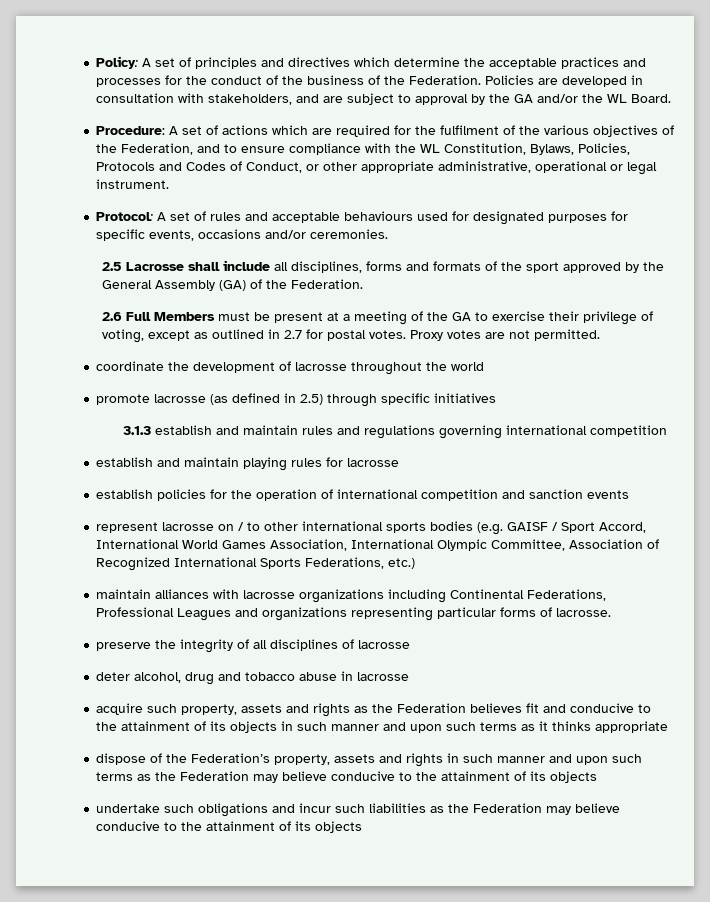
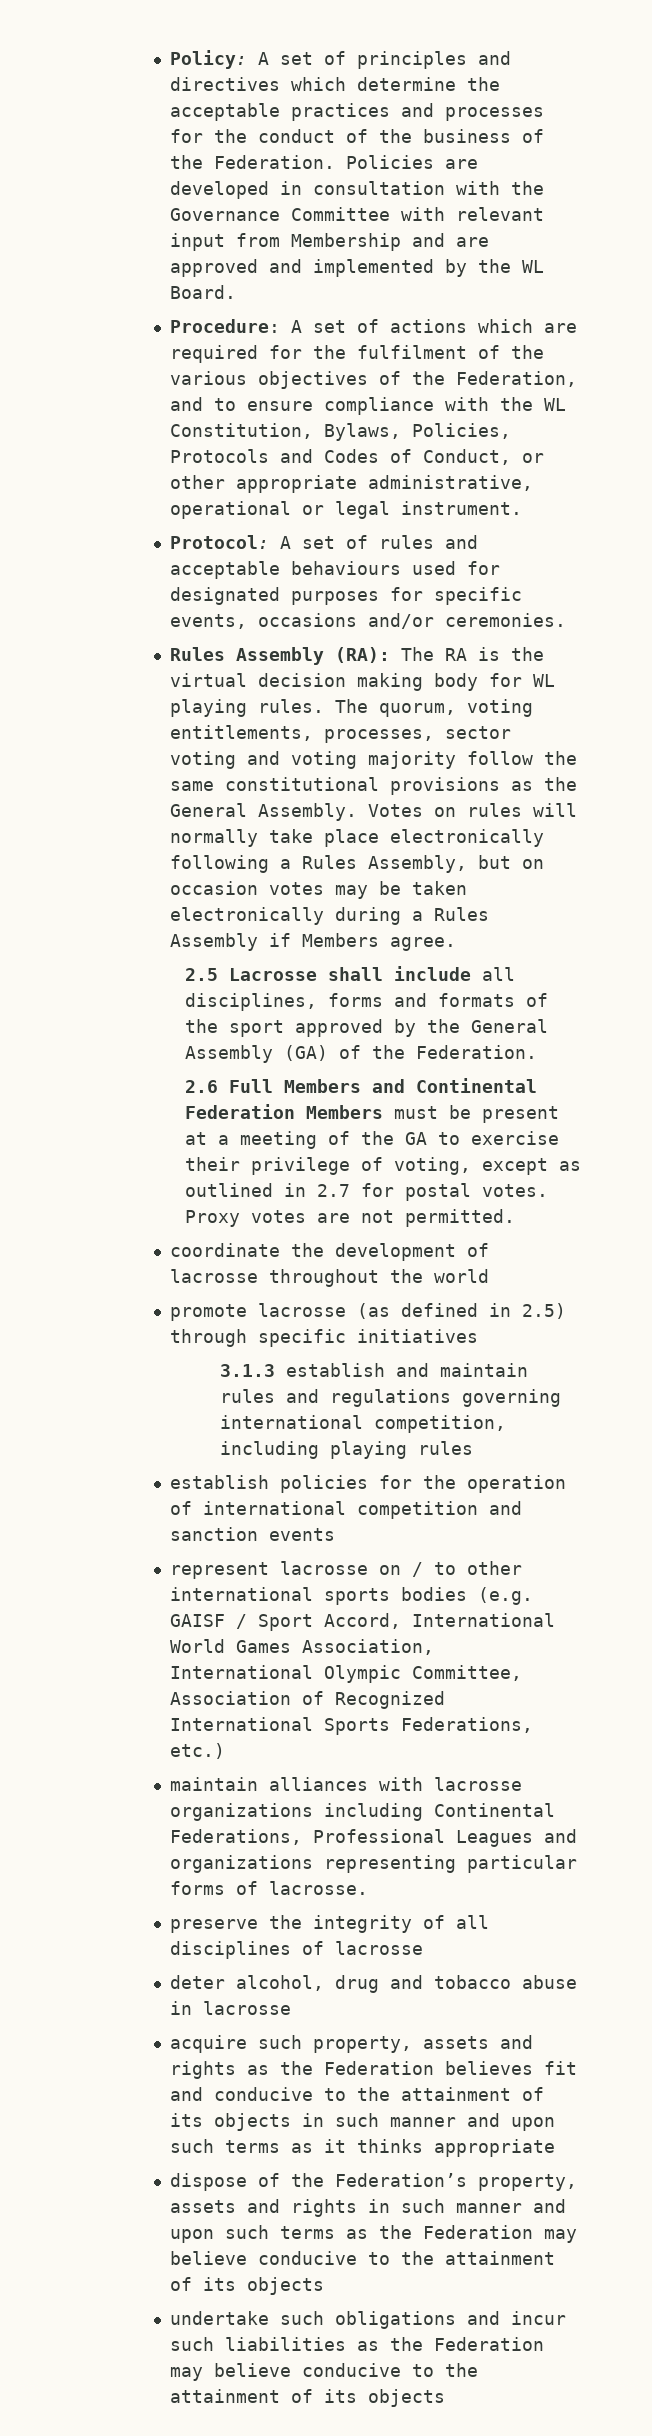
- Policies are developed in consultation with stakeholders, and are subject to approval by the GA and/or the WL Board.
+ Policies are developed in consultation with the Governance Committee with relevant input from Membership and are approved and implemented by the WL Board.
+ Rules Assembly (RA): The RA is the virtual decision making body for WL playing rules. The quorum, voting entitlements, processes, sector voting and voting majority follow the same constitutional provisions as the General Assembly. Votes on rules will normally take place electronically following a Rules Assembly, but on occasion votes may be taken electronically during a Rules Assembly if Members agree.
- 2.6 Full Members must be present at a meeting of the GA to exercise their privilege of voting, except as outlined in 2.7 for postal votes.
+ 2.6 Full Members and Continental Federation Members must be present at a meeting of the GA to exercise their privilege of voting, except as outlined in 2.7 for postal votes.
- 3.1.3 establish and maintain rules and regulations governing international competition
- establish and maintain playing rules for lacrosse
+ 3.1.3 establish and maintain rules and regulations governing international competition, including playing rules

